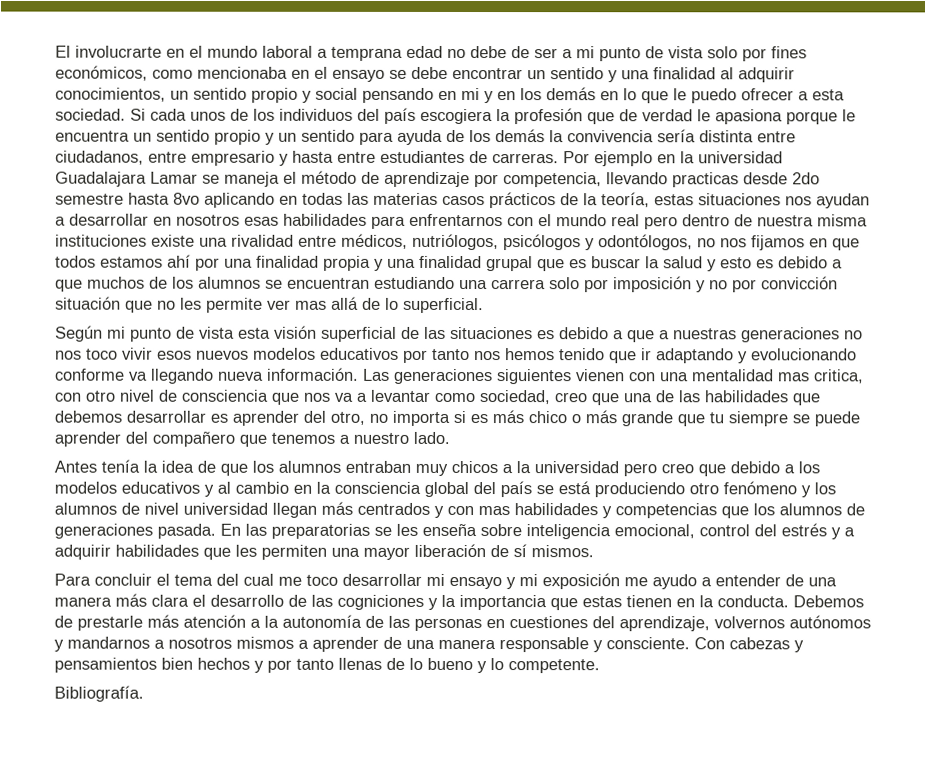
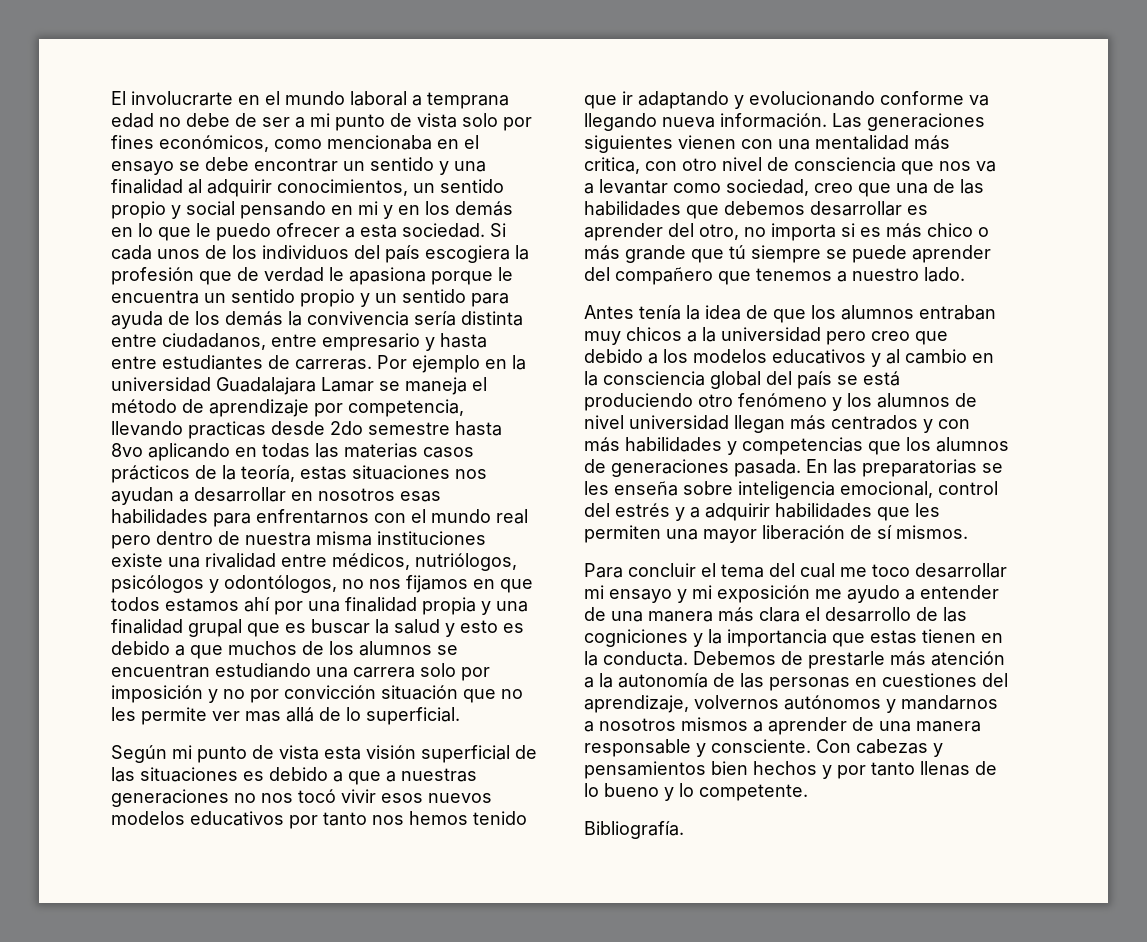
- Según mi punto de vista esta visión superficial de las situaciones es debido a que a nuestras generaciones no nos toco vivir esos nuevos modelos educativos por tanto nos hemos tenido que ir adaptando y evolucionando conforme va llegando nueva información.
+ Según mi punto de vista esta visión superficial de las situaciones es debido a que a nuestras generaciones no nos tocó vivir esos nuevos modelos educativos por tanto nos hemos tenido que ir adaptando y evolucionando conforme va llegando nueva información.
- Las generaciones siguientes vienen con una mentalidad mas critica, con otro nivel de consciencia que nos va a levantar como sociedad, creo que una de las habilidades que debemos desarrollar es aprender del otro, no importa si es más chico o más grande que tu siempre se puede aprender del compañero que tenemos a nuestro lado.
+ Las generaciones siguientes vienen con una mentalidad más critica, con otro nivel de consciencia que nos va a levantar como sociedad, creo que una de las habilidades que debemos desarrollar es aprender del otro, no importa si es más chico o más grande que tú siempre se puede aprender del compañero que tenemos a nuestro lado.
- Antes tenía la idea de que los alumnos entraban muy chicos a la universidad pero creo que debido a los modelos educativos y al cambio en la consciencia global del país se está produciendo otro fenómeno y los alumnos de nivel universidad llegan más centrados y con mas habilidades y competencias que los alumnos de generaciones pasada.
+ Antes tenía la idea de que los alumnos entraban muy chicos a la universidad pero creo que debido a los modelos educativos y al cambio en la consciencia global del país se está produciendo otro fenómeno y los alumnos de nivel universidad llegan más centrados y con más habilidades y competencias que los alumnos de generaciones pasada.

